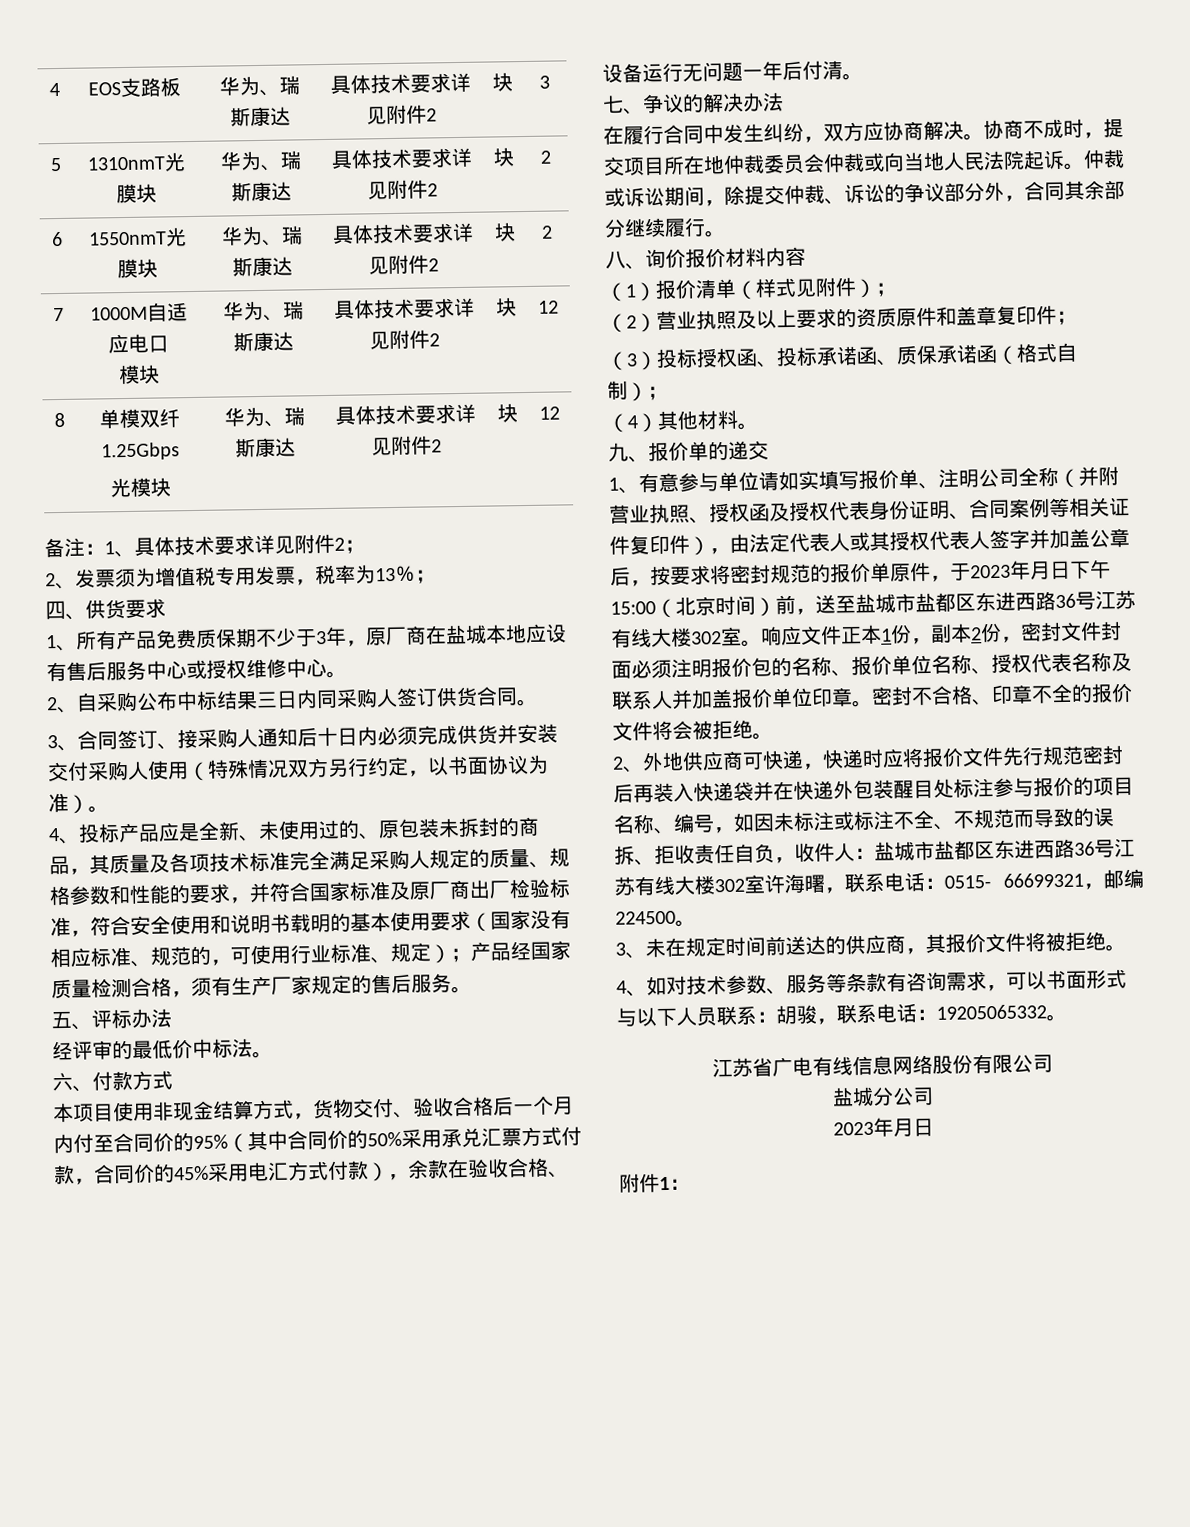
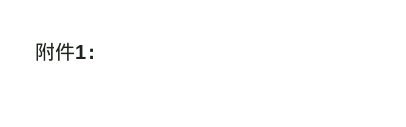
- 4 | EOS支路板 | 华为、瑞斯康达 | 具体技术要求详见附件2 | 块 | 3
- 5 | 1310nmT光膜块 | 华为、瑞斯康达 | 具体技术要求详见附件2 | 块 | 2
- 6 | 1550nmT光膜块 | 华为、瑞斯康达 | 具体技术要求详见附件2 | 块 | 2
- 7 | 1000M自适应电口
- 模块 | 华为、瑞斯康达 | 具体技术要求详见附件2 | 块 | 12
- 8 | 单模双纤1.25Gbps
- 光模块 | 华为、瑞斯康达 | 具体技术要求详见附件2 | 块 | 12
- 备注：1、具体技术要求详见附件2；
- 2、发票须为增值税专用发票，税率为13％；
- 四、供货要求
- 1、所有产品免费质保期不少于3年，原厂商在盐城本地应设有售后服务中心或授权维修中心。
- 2、自采购公布中标结果三日内同采购人签订供货合同。
- 3、合同签订、接采购人通知后十日内必须完成供货并安装交付采购人使用（特殊情况双方另行约定，以书面协议为准）。
- 4、投标产品应是全新、未使用过的、原包装未拆封的商品，其质量及各项技术标准完全满足采购人规定的质量、规格参数和性能的要求，并符合国家标准及原厂商出厂检验标准，符合安全使用和说明书载明的基本使用要求（国家没有相应标准、规范的，可使用行业标准、规定）；产品经国家质量检测合格，须有生产厂家规定的售后服务。
- 五、评标办法
- 经评审的最低价中标法。
- 六、付款方式
- 本项目使用非现金结算方式，货物交付、验收合格后一个月内付至合同价的95%（其中合同价的50%采用承兑汇票方式付款，合同价的45%采用电汇方式付款），余款在验收合格、设备运行无问题一年后付清。
- 七、争议的解决办法
- 在履行合同中发生纠纷，双方应协商解决。协商不成时，提交项目所在地仲裁委员会仲裁或向当地人民法院起诉。仲裁或诉讼期间，除提交仲裁、诉讼的争议部分外，合同其余部分继续履行。
- 八、询价报价材料内容
- （1）报价清单（样式见附件）；
- （2）营业执照及以上要求的资质原件和盖章复印件；
- （3）投标授权函、投标承诺函、质保承诺函（格式自制）；
- （4）其他材料。
- 九、报价单的递交
- 1、有意参与单位请如实填写报价单、注明公司全称（并附营业执照、授权函及授权代表身份证明、合同案例等相关证件复印件），由法定代表人或其授权代表人签字并加盖公章后，按要求将密封规范的报价单原件，于2023年月日下午15:00（北京时间）前，送至盐城市盐都区东进西路36号江苏有线大楼302室。响应文件正本1份，副本2份，密封文件封面必须注明报价包的名称、报价单位名称、授权代表名称及联系人并加盖报价单位印章。密封不合格、印章不全的报价文件将会被拒绝。
- 2、外地供应商可快递，快递时应将报价文件先行规范密封后再装入快递袋并在快递外包装醒目处标注参与报价的项目名称、编号，如因未标注或标注不全、不规范而导致的误拆、拒收责任自负，收件人：盐城市盐都区东进西路36号江苏有线大楼302室许海曙，联系电话：0515- 66699321，邮编224500。
- 3、未在规定时间前送达的供应商，其报价文件将被拒绝。
- 4、如对技术参数、服务等条款有咨询需求，可以书面形式与以下人员联系：胡骏，联系电话：19205065332。
- 江苏省广电有线信息网络股份有限公司
- 盐城分公司
- 2023年月日

